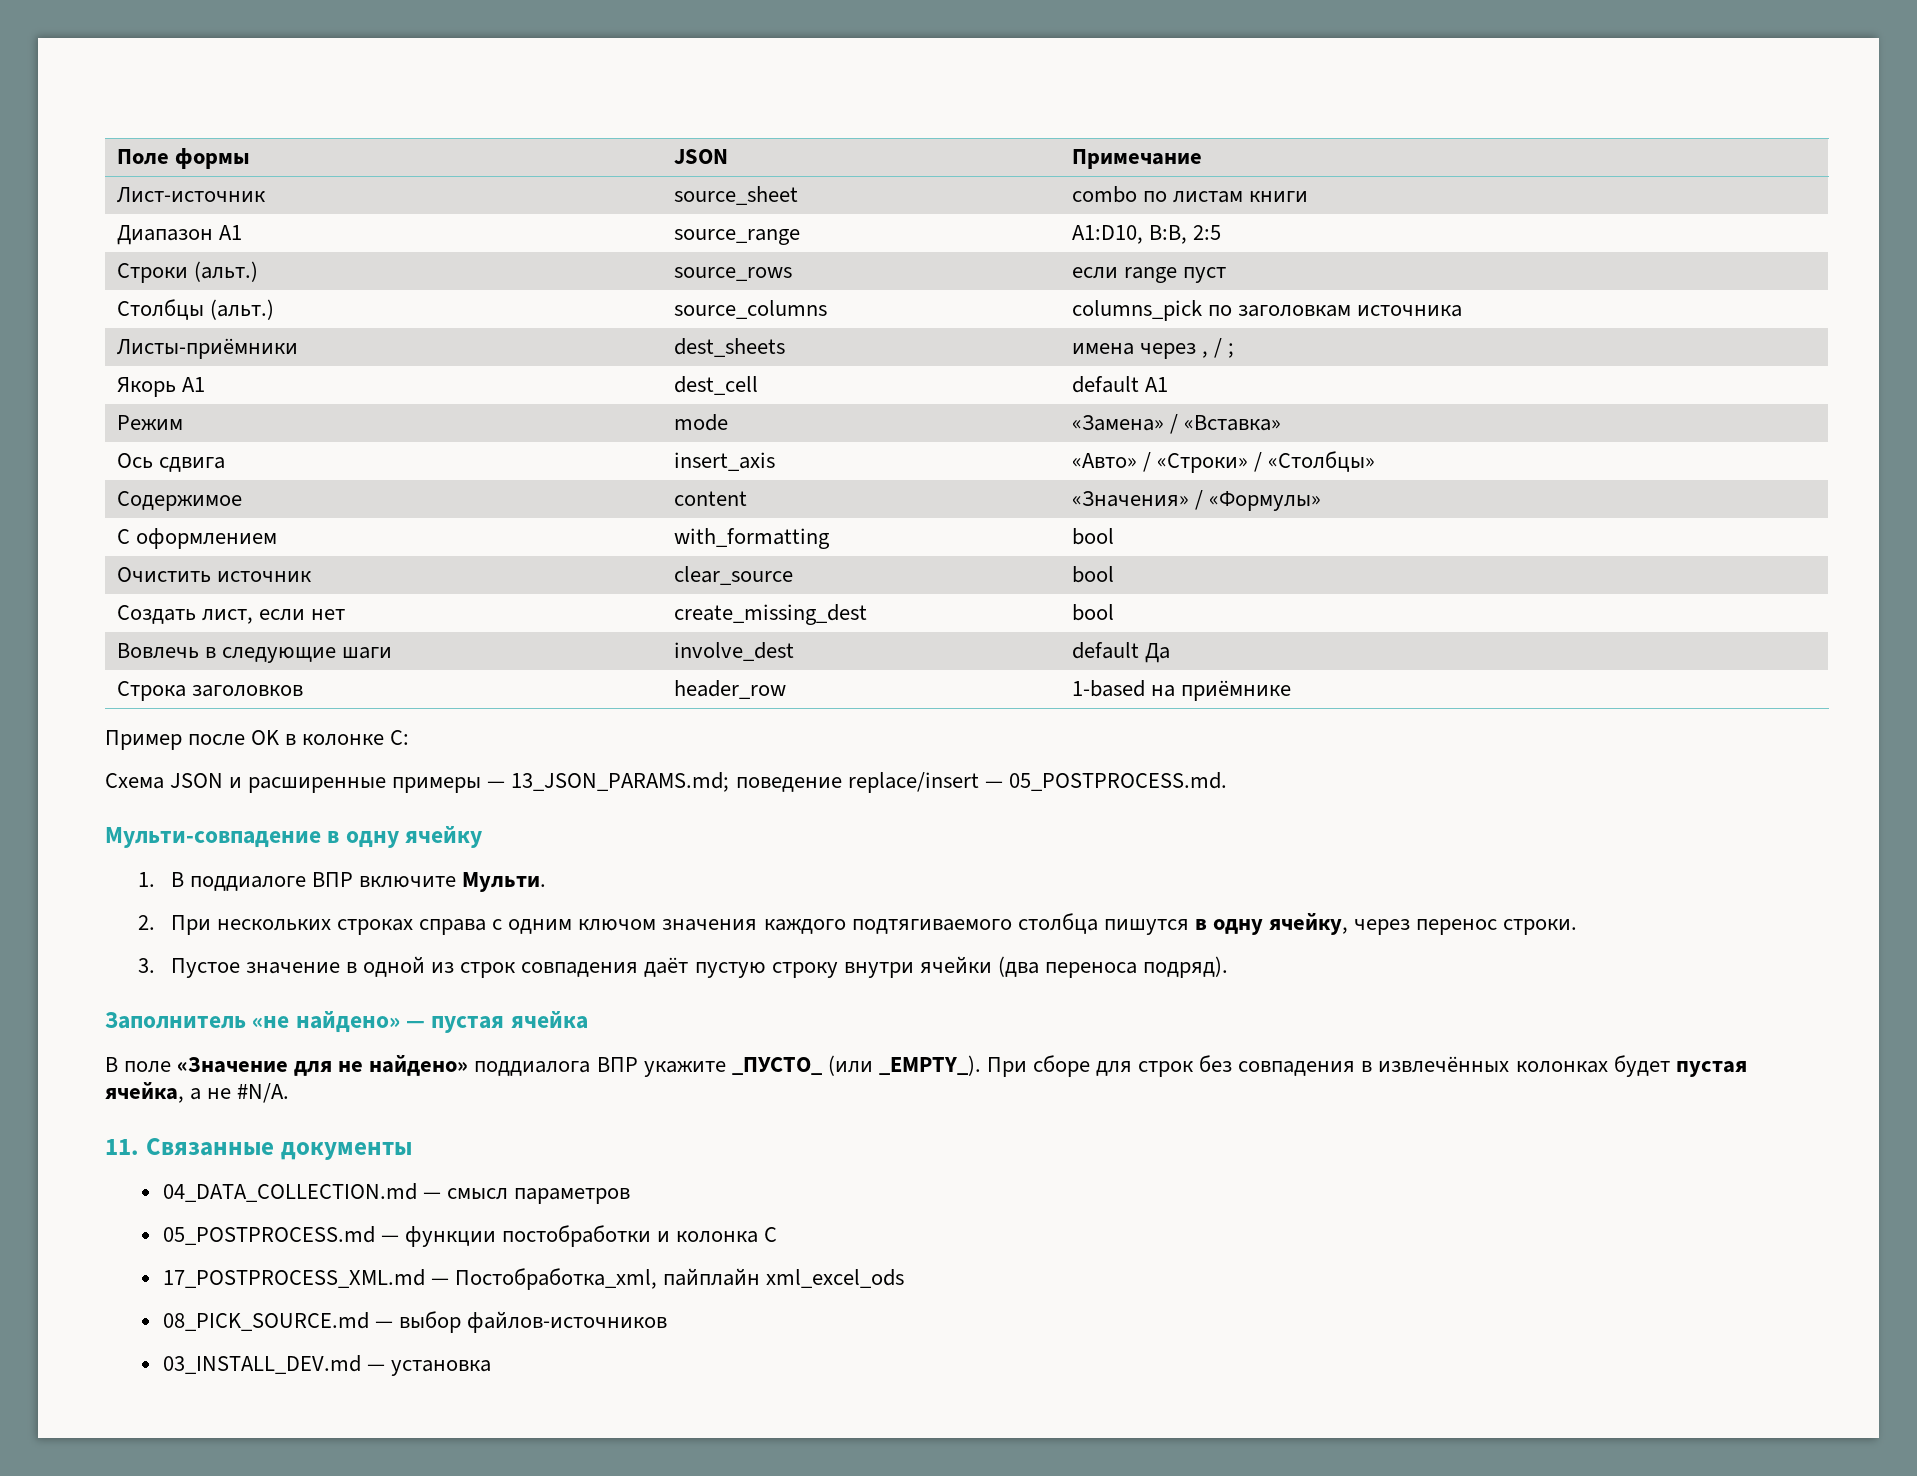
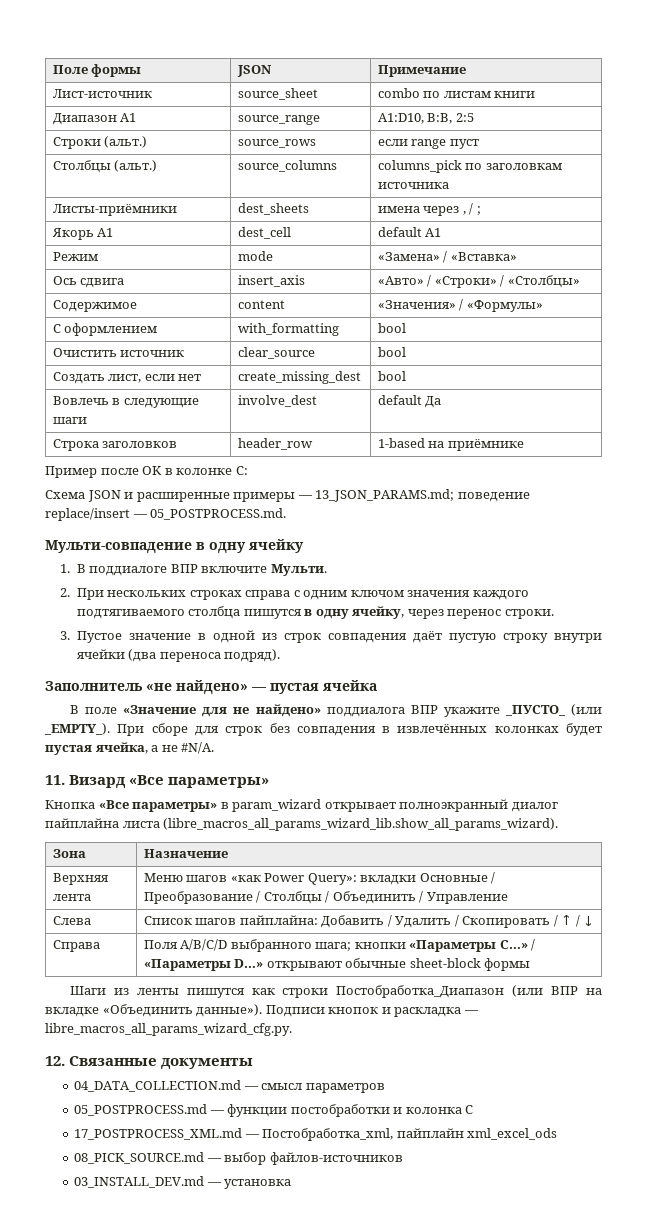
- 11. Связанные документы
+ 11. Визард «Все параметры»
+ Кнопка «Все параметры» в param_wizard открывает полноэкранный диалог пайплайна листа (libre_macros_all_params_wizard_lib.show_all_params_wizard).
+ Зона | Назначение
+ Верхняя лента | Меню шагов «как Power Query»: вкладки Основные / Преобразование / Столбцы / Объединить / Управление
+ Слева | Список шагов пайплайна: Добавить / Удалить / Скопировать / ↑ / ↓
+ Справа | Поля A/B/C/D выбранного шага; кнопки «Параметры C…» / «Параметры D…» открывают обычные sheet-block формы
+ Шаги из ленты пишутся как строки Постобработка_Диапазон (или ВПР на вкладке «Объединить данные»). Подписи кнопок и раскладка — libre_macros_all_params_wizard_cfg.py.
+ 12. Связанные документы

